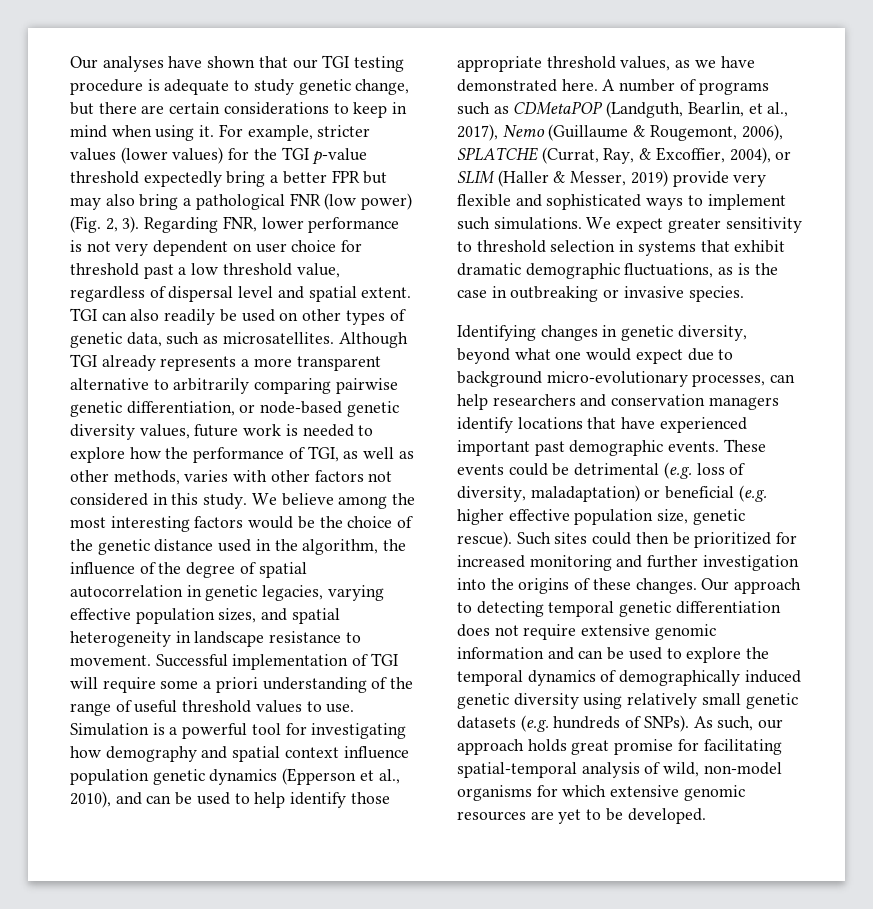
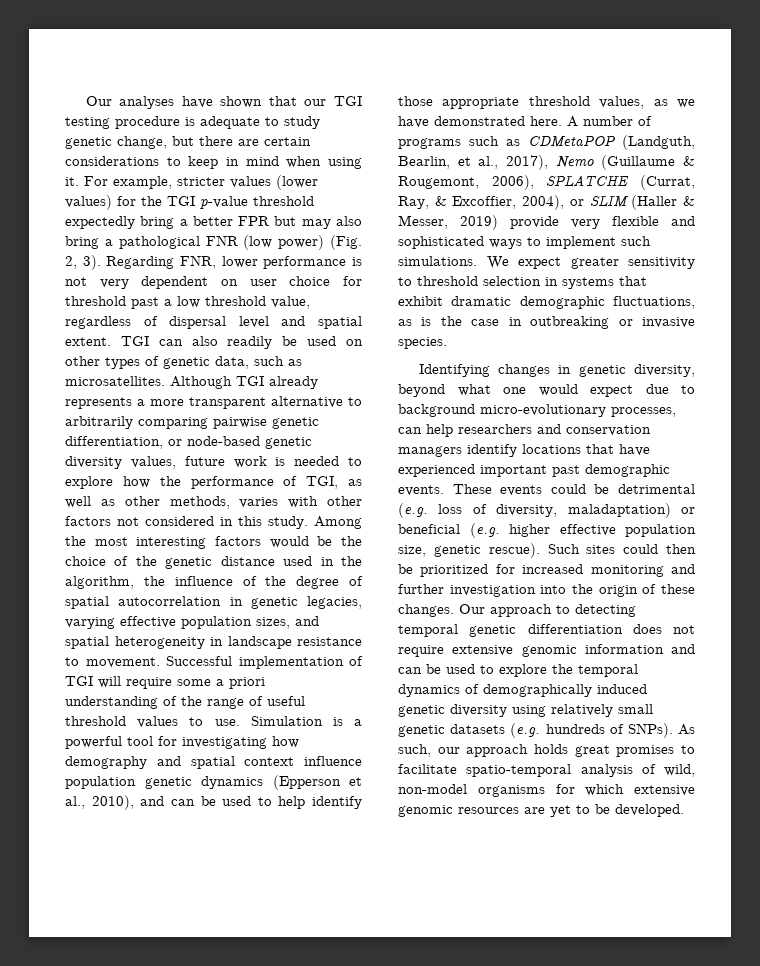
- We believe among the most interesting factors would be the choice of the genetic distance used in the algorithm, the influence of the degree of spatial autocorrelation in genetic legacies, varying effective population sizes, and spatial heterogeneity in landscape resistance to movement.
+ Among the most interesting factors would be the choice of the genetic distance used in the algorithm, the influence of the degree of spatial autocorrelation in genetic legacies, varying effective population sizes, and spatial heterogeneity in landscape resistance to movement.
- Such sites could then be prioritized for increased monitoring and further investigation into the origins of these changes.
+ Such sites could then be prioritized for increased monitoring and further investigation into the origin of these changes.
- As such, our approach holds great promise for facilitating spatial-temporal analysis of wild, non-model organisms for which extensive genomic resources are yet to be developed.
+ As such, our approach holds great promises to facilitate spatio-temporal analysis of wild, non-model organisms for which extensive genomic resources are yet to be developed.

